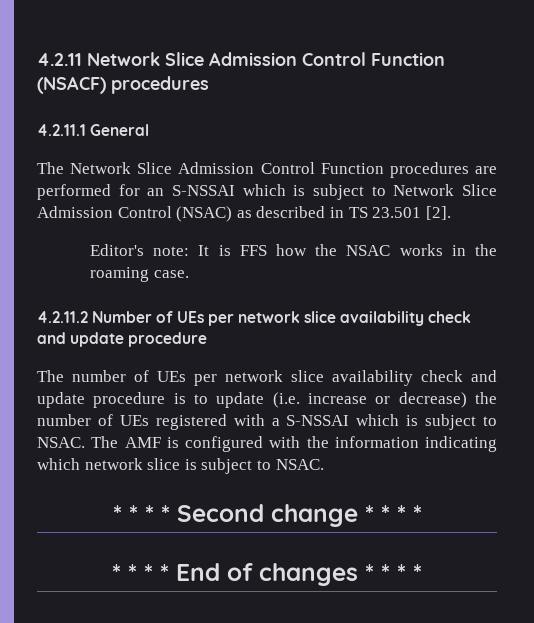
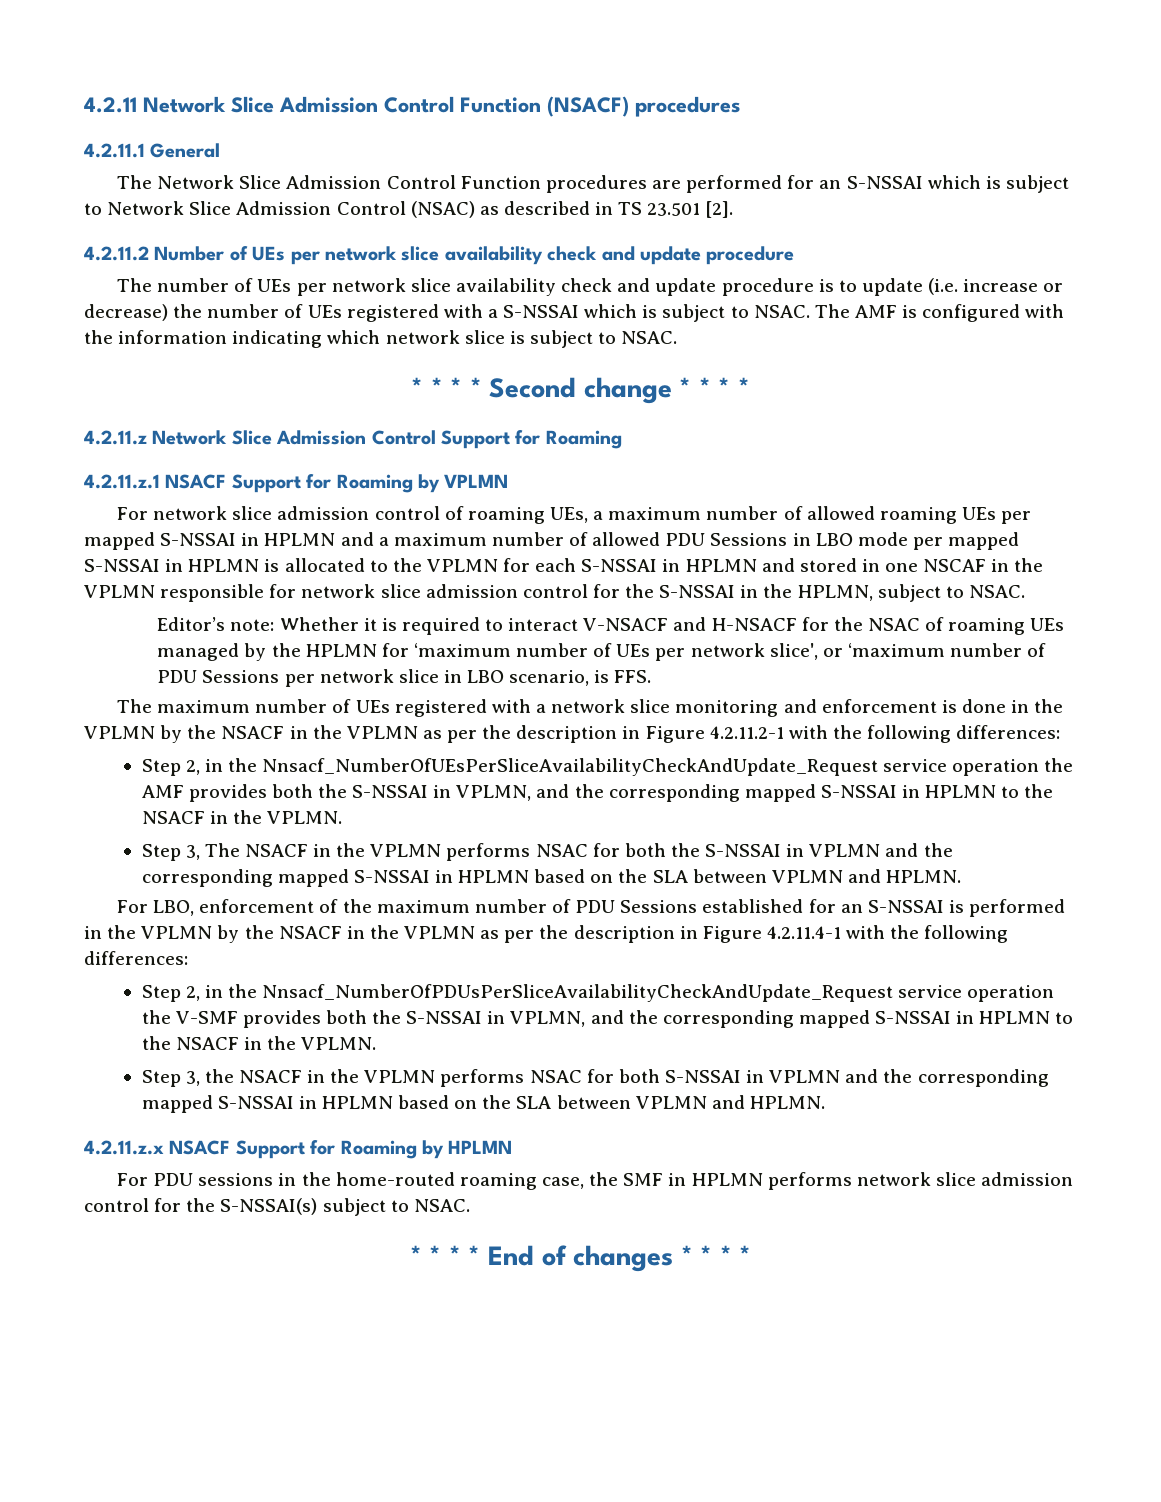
- Editor's note: It is FFS how the NSAC works in the roaming case.
+ 4.2.11.z Network Slice Admission Control Support for Roaming
+ 4.2.11.z.1 NSACF Support for Roaming by VPLMN
+ For network slice admission control of roaming UEs, a maximum number of allowed roaming UEs per mapped S-NSSAI in HPLMN and a maximum number of allowed PDU Sessions in LBO mode per mapped S-NSSAI in HPLMN is allocated to the VPLMN for each S-NSSAI in HPLMN and stored in one NSCAF in the VPLMN responsible for network slice admission control for the S-NSSAI in the HPLMN, subject to NSAC.
+ Editor’s note: Whether it is required to interact V-NSACF and H-NSACF for the NSAC of roaming UEs managed by the HPLMN for ‘maximum number of UEs per network slice', or ‘maximum number of PDU Sessions per network slice in LBO scenario, is FFS.
+ The maximum number of UEs registered with a network slice monitoring and enforcement is done in the VPLMN by the NSACF in the VPLMN as per the description in Figure 4.2.11.2-1 with the following differences:
+ Step 2, in the Nnsacf_NumberOfUEsPerSliceAvailabilityCheckAndUpdate_Request service operation the AMF provides both the S-NSSAI in VPLMN, and the corresponding mapped S-NSSAI in HPLMN to the NSACF in the VPLMN.
+ Step 3, The NSACF in the VPLMN performs NSAC for both the S-NSSAI in VPLMN and the corresponding mapped S-NSSAI in HPLMN based on the SLA between VPLMN and HPLMN.
+ For LBO, enforcement of the maximum number of PDU Sessions established for an S-NSSAI is performed in the VPLMN by the NSACF in the VPLMN as per the description in Figure 4.2.11.4-1 with the following differences:
+ Step 2, in the Nnsacf_NumberOfPDUsPerSliceAvailabilityCheckAndUpdate_Request service operation the V-SMF provides both the S-NSSAI in VPLMN, and the corresponding mapped S-NSSAI in HPLMN to the NSACF in the VPLMN.
+ Step 3, the NSACF in the VPLMN performs NSAC for both S-NSSAI in VPLMN and the corresponding mapped S-NSSAI in HPLMN based on the SLA between VPLMN and HPLMN.
+ 4.2.11.z.x NSACF Support for Roaming by HPLMN
+ For PDU sessions in the home-routed roaming case, the SMF in HPLMN performs network slice admission control for the S-NSSAI(s) subject to NSAC.

